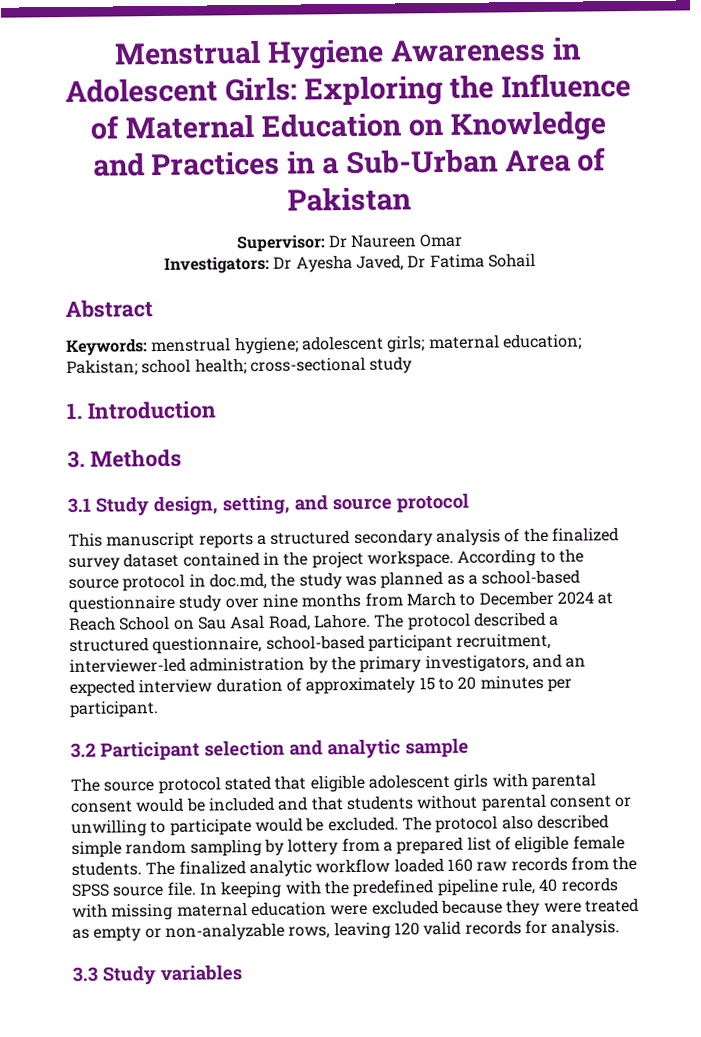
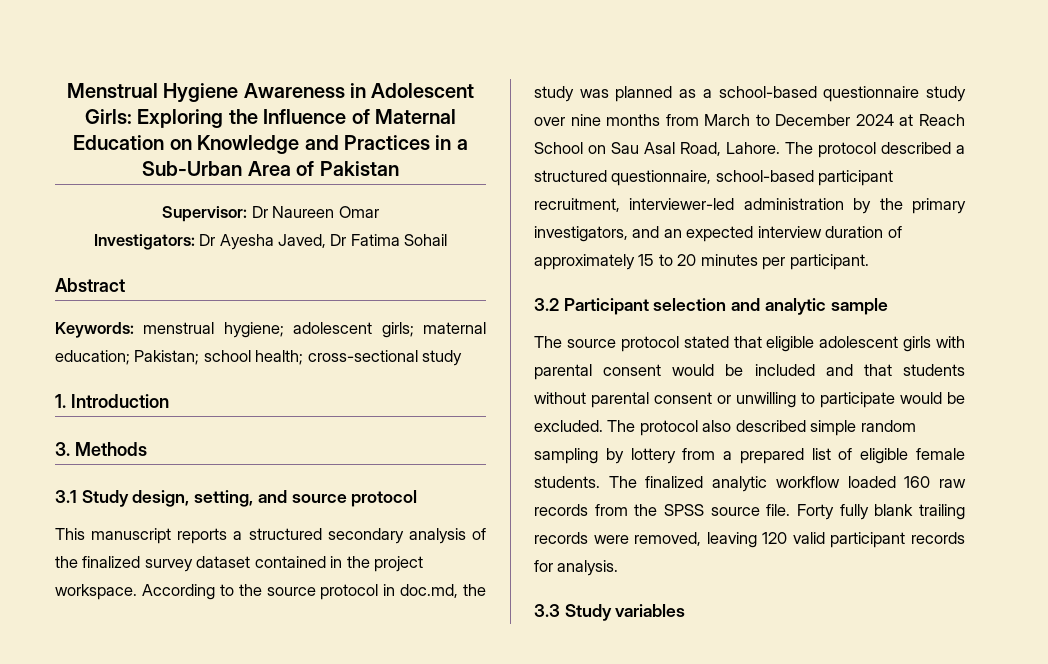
- In keeping with the predefined pipeline rule, 40 records with missing maternal education were excluded because they were treated as empty or non-analyzable rows, leaving 120 valid records for analysis.
+ Forty fully blank trailing records were removed, leaving 120 valid participant records for analysis.

